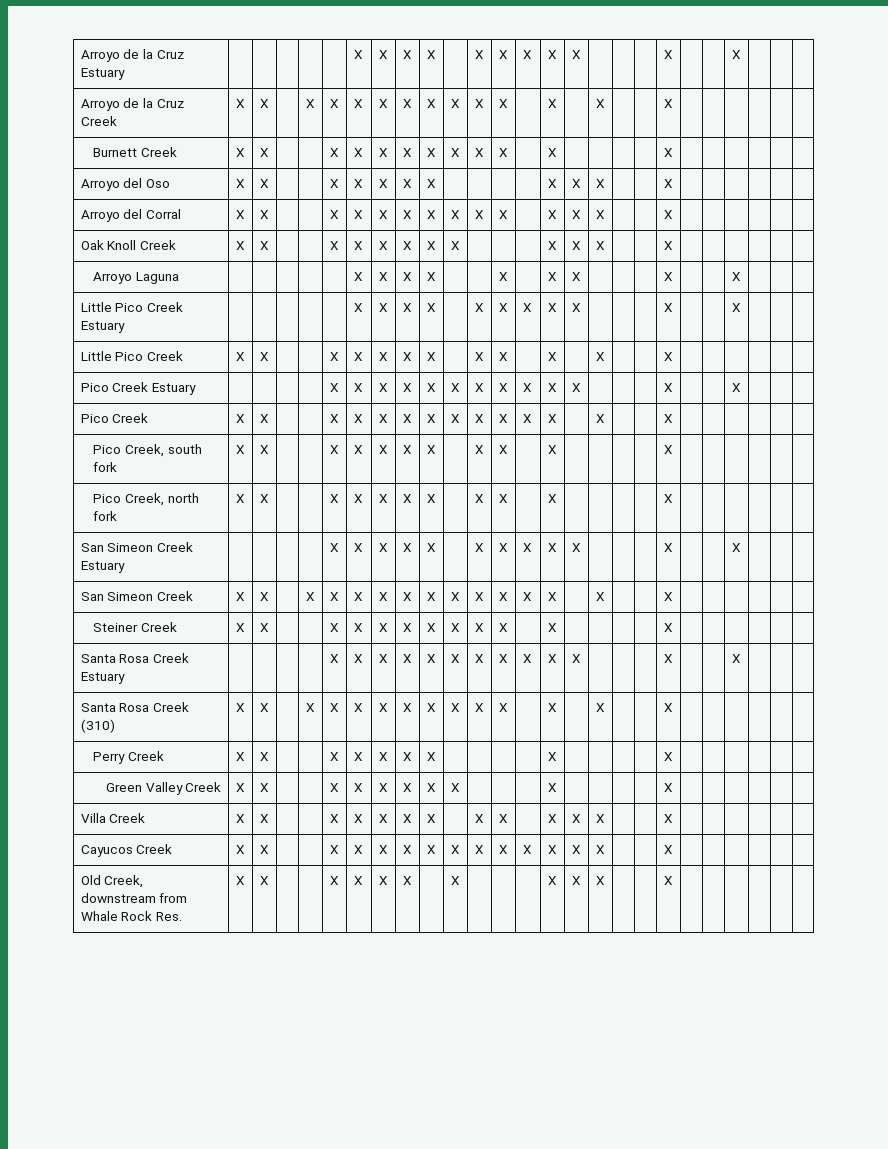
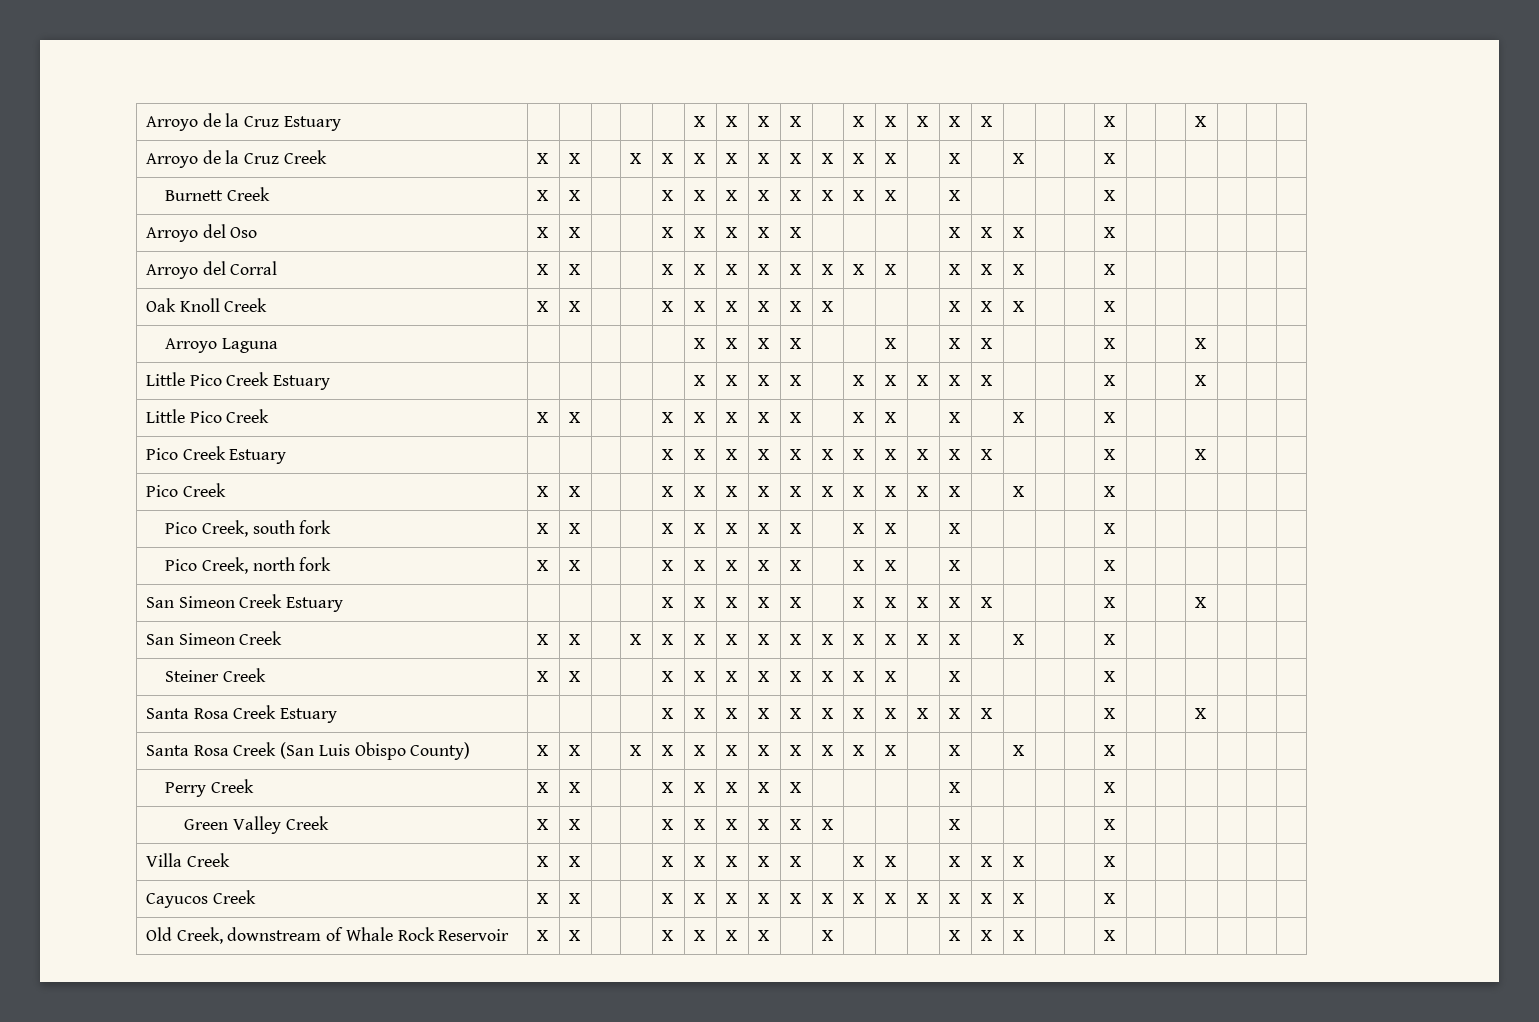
- Santa Rosa Creek (310) | X | X | | X | X | X | X | X | X | X | X | X | | X | | X | | | X | | | | | |
+ Santa Rosa Creek (San Luis Obispo County) | X | X | | X | X | X | X | X | X | X | X | X | | X | | X | | | X | | | | | |
- Old Creek, downstream from Whale Rock Res. | X | X | | | X | X | X | X | | X | | | | X | X | X | | | X | | | | | |
+ Old Creek, downstream of Whale Rock Reservoir | X | X | | | X | X | X | X | | X | | | | X | X | X | | | X | | | | | |

